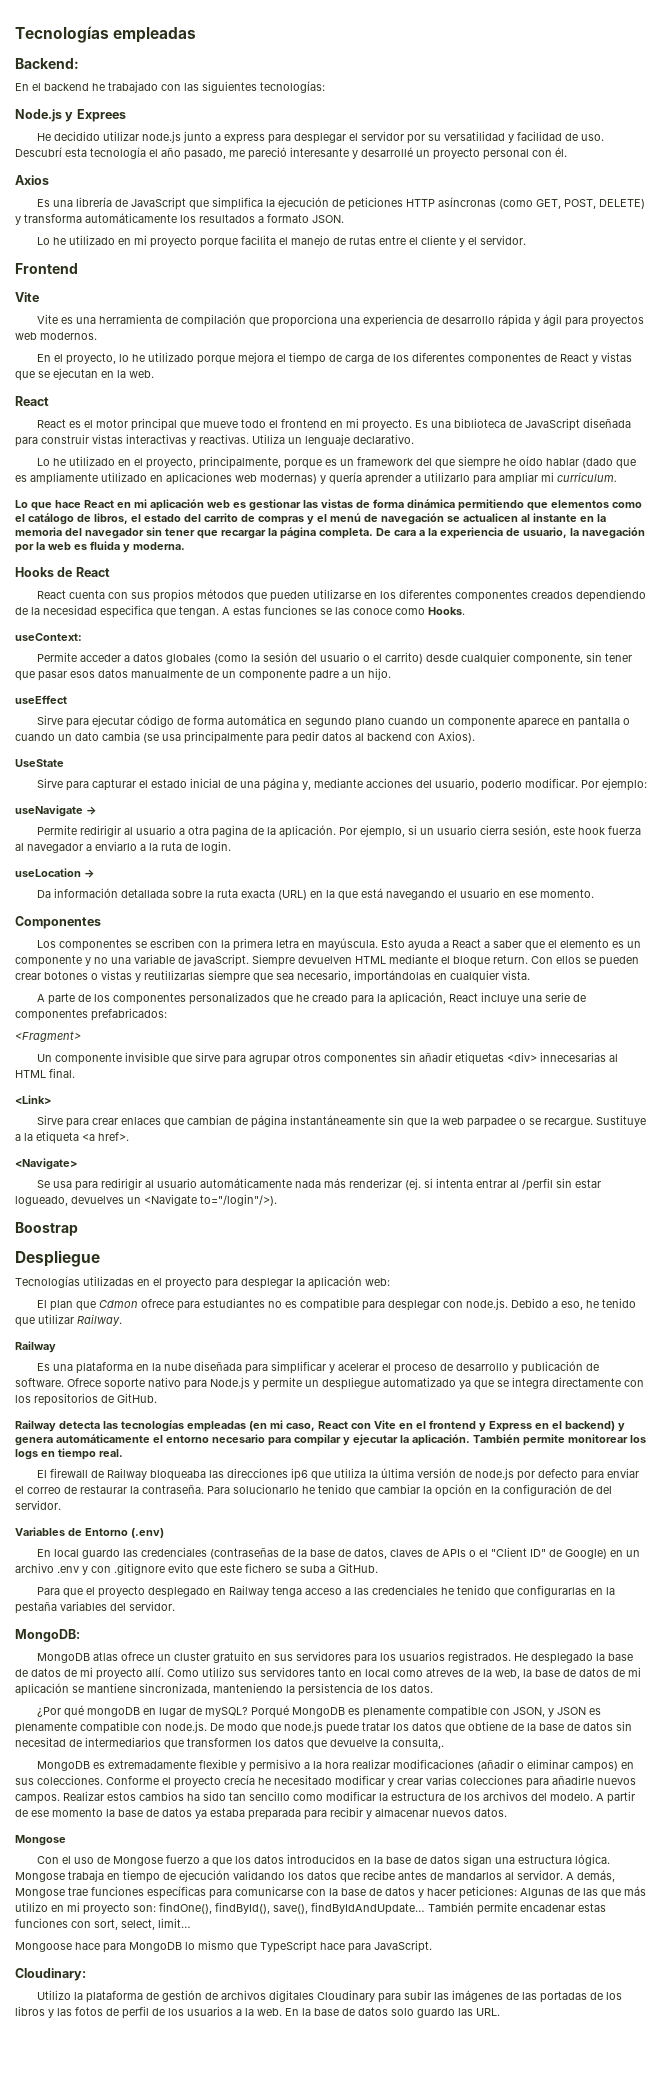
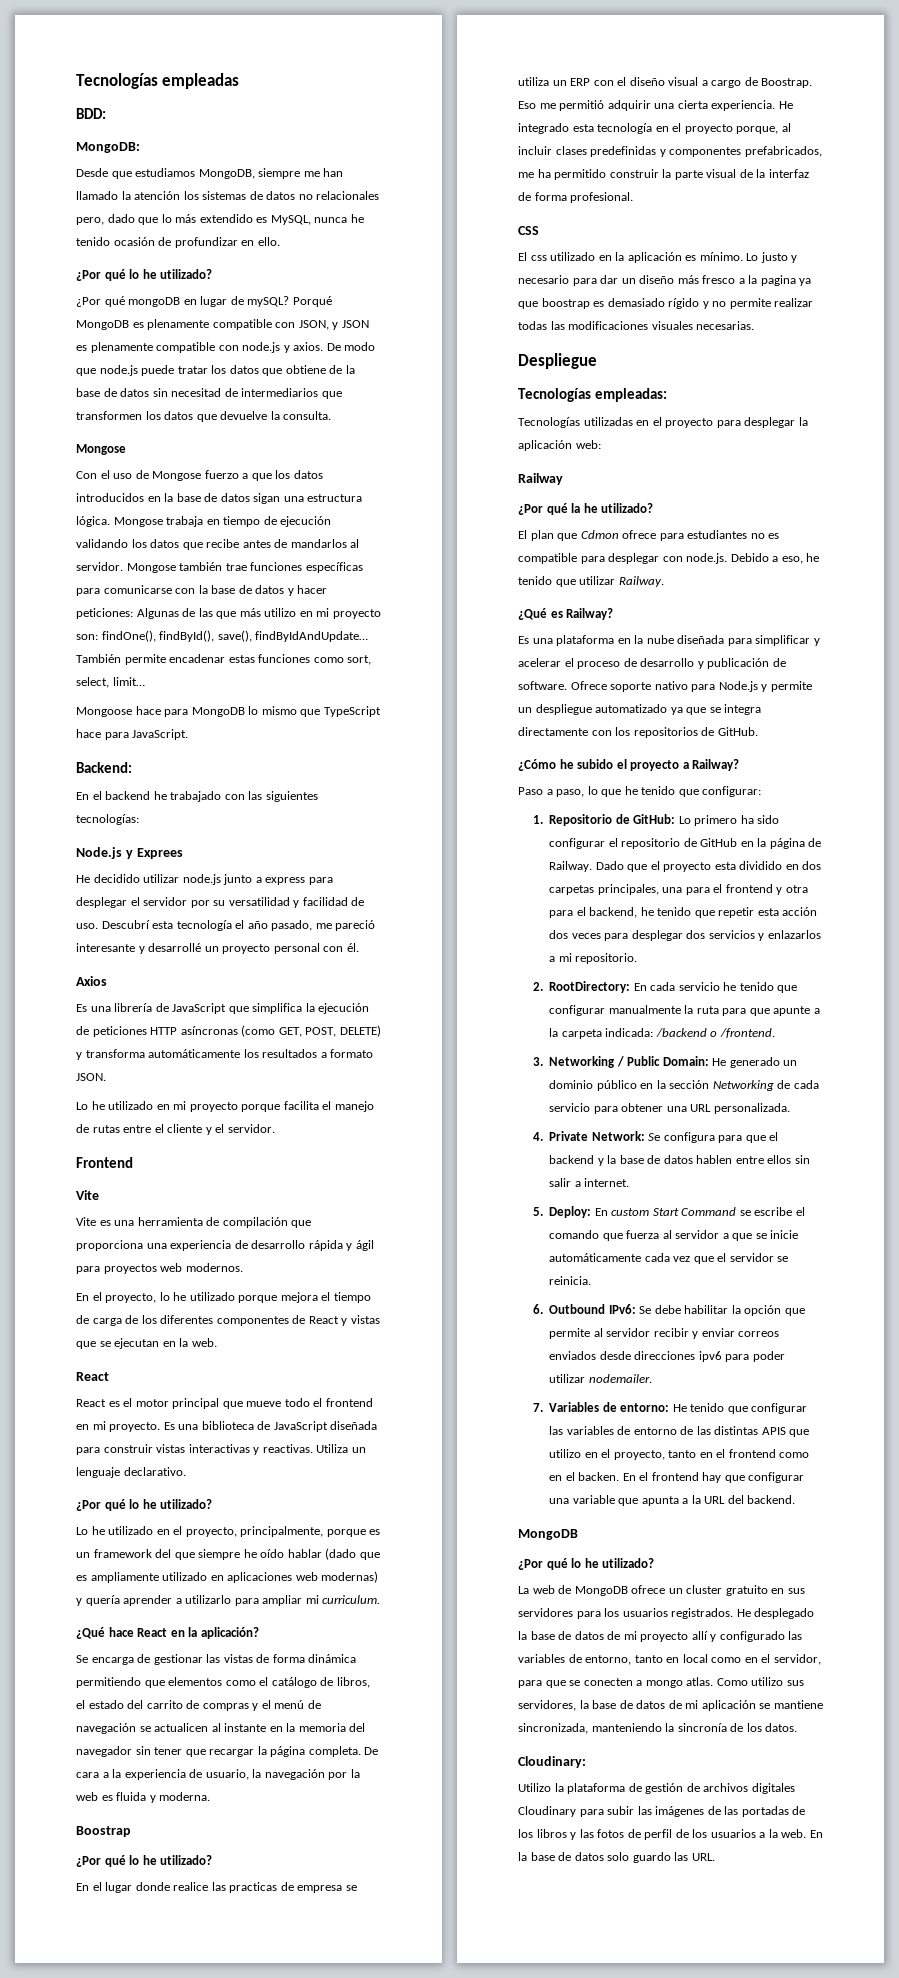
+ BDD:
+ MongoDB:
+ Desde que estudiamos MongoDB, siempre me han llamado la atención los sistemas de datos no relacionales pero, dado que lo más extendido es MySQL, nunca he tenido ocasión de profundizar en ello.
+ ¿Por qué lo he utilizado?
+ ¿Por qué mongoDB en lugar de mySQL? Porqué MongoDB es plenamente compatible con JSON, y JSON es plenamente compatible con node.js y axios. De modo que node.js puede tratar los datos que obtiene de la base de datos sin necesitad de intermediarios que transformen los datos que devuelve la consulta.
+ Mongose
+ Con el uso de Mongose fuerzo a que los datos introducidos en la base de datos sigan una estructura lógica. Mongose trabaja en tiempo de ejecución validando los datos que recibe antes de mandarlos al servidor. Mongose también trae funciones específicas para comunicarse con la base de datos y hacer peticiones: Algunas de las que más utilizo en mi proyecto son: findOne(), findById(), save(), findByIdAndUpdate… También permite encadenar estas funciones como sort, select, limit…
+ Mongoose hace para MongoDB lo mismo que TypeScript hace para JavaScript.
  Utiliza un lenguaje declarativo.
+ ¿Por qué lo he utilizado?
- Lo que hace React en mi aplicación web es gestionar las vistas de forma dinámica permitiendo que elementos como el catálogo de libros, el estado del carrito de compras y el menú de navegación se actualicen al instante en la memoria del navegador sin tener que recargar la página completa.
+ ¿Qué hace React en la aplicación?
+ Se encarga de gestionar las vistas de forma dinámica permitiendo que elementos como el catálogo de libros, el estado del carrito de compras y el menú de navegación se actualicen al instante en la memoria del navegador sin tener que recargar la página completa.
- Hooks de React
- React cuenta con sus propios métodos que pueden utilizarse en los diferentes componentes creados dependiendo de la necesidad especifica que tengan. A estas funciones se las conoce como Hooks.
- useContext:
- Permite acceder a datos globales (como la sesión del usuario o el carrito) desde cualquier componente, sin tener que pasar esos datos manualmente de un componente padre a un hijo.
- useEffect
- Sirve para ejecutar código de forma automática en segundo plano cuando un componente aparece en pantalla o cuando un dato cambia (se usa principalmente para pedir datos al backend con Axios).
- UseState
- Sirve para capturar el estado inicial de una página y, mediante acciones del usuario, poderlo modificar. Por ejemplo:
- useNavigate →
- Permite redirigir al usuario a otra pagina de la aplicación. Por ejemplo, si un usuario cierra sesión, este hook fuerza al navegador a enviarlo a la ruta de login.
- useLocation →
- Da información detallada sobre la ruta exacta (URL) en la que está navegando el usuario en ese momento.
- Componentes
- Los componentes se escriben con la primera letra en mayúscula. Esto ayuda a React a saber que el elemento es un componente y no una variable de javaScript. Siempre devuelven HTML mediante el bloque return. Con ellos se pueden crear botones o vistas y reutilizarlas siempre que sea necesario, importándolas en cualquier vista.
- A parte de los componentes personalizados que he creado para la aplicación, React incluye una serie de componentes prefabricados:
- <Fragment>
- Un componente invisible que sirve para agrupar otros componentes sin añadir etiquetas <div> innecesarias al HTML final.
- <Link>
- Sirve para crear enlaces que cambian de página instantáneamente sin que la web parpadee o se recargue. Sustituye a la etiqueta <a href>.
- <Navigate>
- Se usa para redirigir al usuario automáticamente nada más renderizar (ej. si intenta entrar al /perfil sin estar logueado, devuelves un <Navigate to="/login"/>).
  Boostrap
+ ¿Por qué lo he utilizado?
+ En el lugar donde realice las practicas de empresa se utiliza un ERP con el diseño visual a cargo de Boostrap. Eso me permitió adquirir una cierta experiencia. He integrado esta tecnología en el proyecto porque, al incluir clases predefinidas y componentes prefabricados, me ha permitido construir la parte visual de la interfaz de forma profesional.
+ CSS
+ El css utilizado en la aplicación es mínimo. Lo justo y necesario para dar un diseño más fresco a la pagina ya que boostrap es demasiado rígido y no permite realizar todas las modificaciones visuales necesarias.
+ Tecnologías empleadas:
+ Railway
+ ¿Por qué la he utilizado?
  El plan que Cdmon ofrece para estudiantes no es compatible para desplegar con node.js. Debido a eso, he tenido que utilizar Railway.
- Railway
+ ¿Qué es Railway?
- Railway detecta las tecnologías empleadas (en mi caso, React con Vite en el frontend y Express en el backend) y genera automáticamente el entorno necesario para compilar y ejecutar la aplicación. También permite monitorear los logs en tiempo real.
- El firewall de Railway bloqueaba las direcciones ip6 que utiliza la última versión de node.js por defecto para enviar el correo de restaurar la contraseña. Para solucionarlo he tenido que cambiar la opción en la configuración de del servidor.
- Variables de Entorno (.env)
- En local guardo las credenciales (contraseñas de la base de datos, claves de APIs o el "Client ID" de Google) en un archivo .env y con .gitignore evito que este fichero se suba a GitHub.
- Para que el proyecto desplegado en Railway tenga acceso a las credenciales he tenido que configurarlas en la pestaña variables del servidor.
- MongoDB:
- MongoDB atlas ofrece un cluster gratuito en sus servidores para los usuarios registrados.
+ ¿Cómo he subido el proyecto a Railway?
+ Paso a paso, lo que he tenido que configurar:
+ 1. Repositorio de GitHub: Lo primero ha sido configurar el repositorio de GitHub en la página de Railway. Dado que el proyecto esta dividido en dos carpetas principales, una para el frontend y otra para el backend, he tenido que repetir esta acción dos veces para desplegar dos servicios y enlazarlos a mi repositorio.
+ 2. RootDirectory: En cada servicio he tenido que configurar manualmente la ruta para que apunte a la carpeta indicada: /backend o /frontend.
+ 3. Networking / Public Domain: He generado un dominio público en la sección Networking de cada servicio para obtener una URL personalizada.
+ 4. Private Network: Se configura para que el backend y la base de datos hablen entre ellos sin salir a internet.
+ 5. Deploy: En custom Start Command se escribe el comando que fuerza al servidor a que se inicie automáticamente cada vez que el servidor se reinicia.
+ 6. Outbound IPv6: Se debe habilitar la opción que permite al servidor recibir y enviar correos enviados desde direcciones ipv6 para poder utilizar nodemailer.
+ 7. Variables de entorno: He tenido que configurar las variables de entorno de las distintas APIS que utilizo en el proyecto, tanto en el frontend como en el backen. En el frontend hay que configurar una variable que apunta a la URL del backend.
+ MongoDB
+ ¿Por qué lo he utilizado?
+ La web de MongoDB ofrece un cluster gratuito en sus servidores para los usuarios registrados.
- He desplegado la base de datos de mi proyecto allí. Como utilizo sus servidores tanto en local como atreves de la web, la base de datos de mi aplicación se mantiene sincronizada, manteniendo la persistencia de los datos.
+ He desplegado la base de datos de mi proyecto allí y configurado las variables de entorno, tanto en local como en el servidor, para que se conecten a mongo atlas. Como utilizo sus servidores, la base de datos de mi aplicación se mantiene sincronizada, manteniendo la sincronía de los datos.
- ¿Por qué mongoDB en lugar de mySQL? Porqué MongoDB es plenamente compatible con JSON, y JSON es plenamente compatible con node.js. De modo que node.js puede tratar los datos que obtiene de la base de datos sin necesitad de intermediarios que transformen los datos que devuelve la consulta,.
- MongoDB es extremadamente flexible y permisivo a la hora realizar modificaciones (añadir o eliminar campos) en sus colecciones. Conforme el proyecto crecía he necesitado modificar y crear varias colecciones para añadirle nuevos campos. Realizar estos cambios ha sido tan sencillo como modificar la estructura de los archivos del modelo. A partir de ese momento la base de datos ya estaba preparada para recibir y almacenar nuevos datos.
- Mongose
- Con el uso de Mongose fuerzo a que los datos introducidos en la base de datos sigan una estructura lógica. Mongose trabaja en tiempo de ejecución validando los datos que recibe antes de mandarlos al servidor. A demás, Mongose trae funciones específicas para comunicarse con la base de datos y hacer peticiones: Algunas de las que más utilizo en mi proyecto son: findOne(), findById(), save(), findByIdAndUpdate… También permite encadenar estas funciones con sort, select, limit…
- Mongoose hace para MongoDB lo mismo que TypeScript hace para JavaScript.

